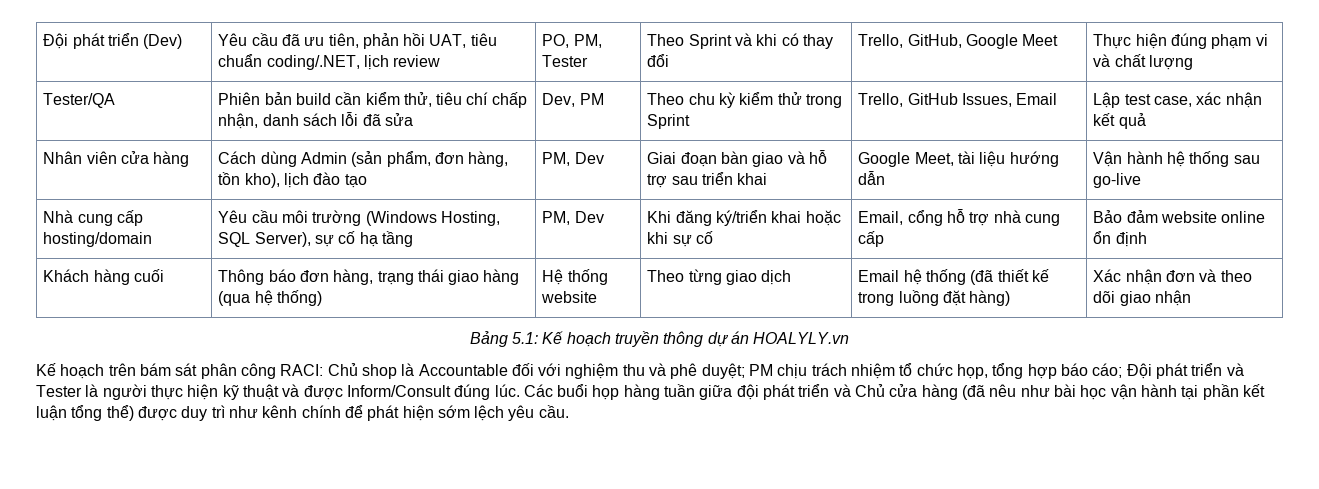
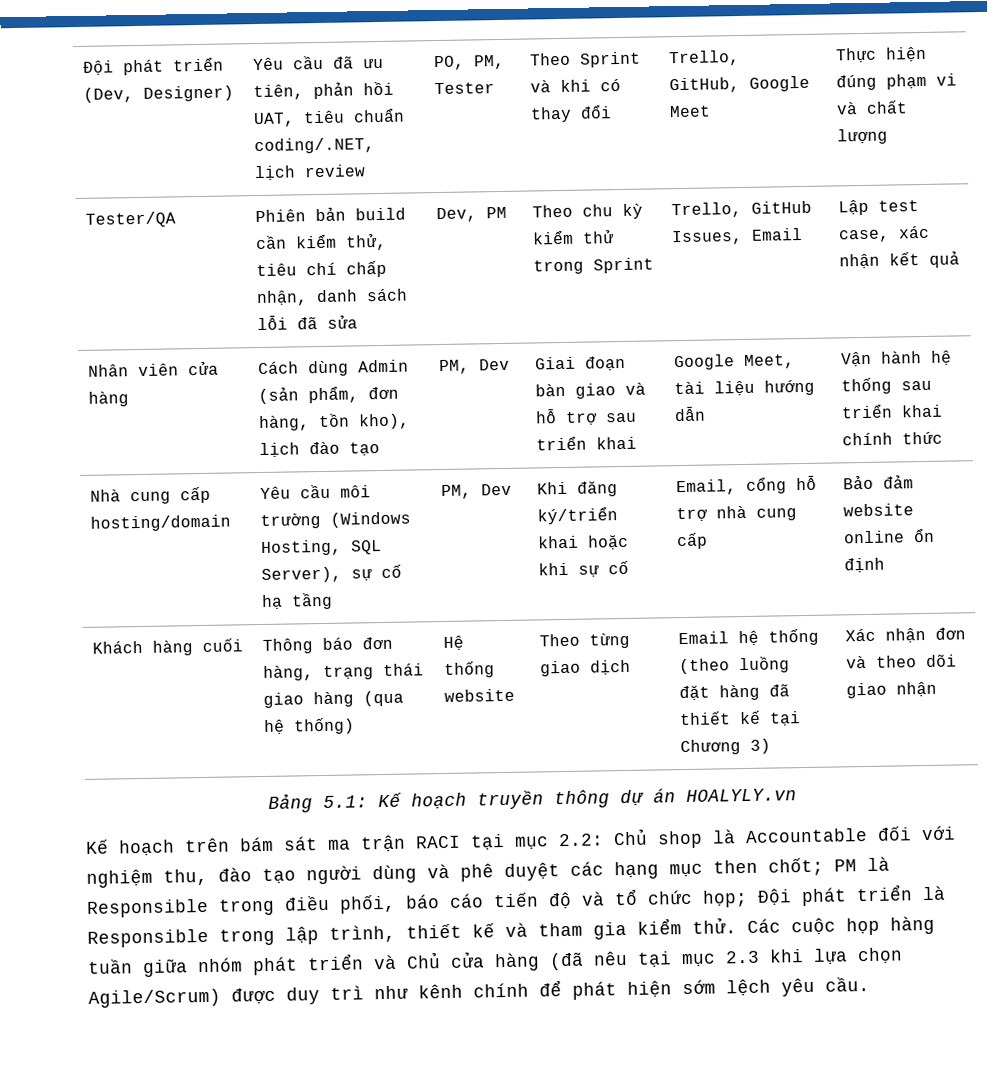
- Đội phát triển (Dev) | Yêu cầu đã ưu tiên, phản hồi UAT, tiêu chuẩn coding/.NET, lịch review | PO, PM, Tester | Theo Sprint và khi có thay đổi | Trello, GitHub, Google Meet | Thực hiện đúng phạm vi và chất lượng
+ Đội phát triển (Dev, Designer) | Yêu cầu đã ưu tiên, phản hồi UAT, tiêu chuẩn coding/.NET, lịch review | PO, PM, Tester | Theo Sprint và khi có thay đổi | Trello, GitHub, Google Meet | Thực hiện đúng phạm vi và chất lượng
- Vận hành hệ thống sau go-live
+ Vận hành hệ thống sau triển khai chính thức
- Email hệ thống (đã thiết kế trong luồng đặt hàng)
+ Email hệ thống (theo luồng đặt hàng đã thiết kế tại Chương 3)
- Kế hoạch trên bám sát phân công RACI: Chủ shop là Accountable đối với nghiệm thu và phê duyệt; PM chịu trách nhiệm tổ chức họp, tổng hợp báo cáo; Đội phát triển và Tester là người thực hiện kỹ thuật và được Inform/Consult đúng lúc. Các buổi họp hàng tuần giữa đội phát triển và Chủ cửa hàng (đã nêu như bài học vận hành tại phần kết luận tổng thể) được duy trì như kênh chính để phát hiện sớm lệch yêu cầu.
+ Kế hoạch trên bám sát ma trận RACI tại mục 2.2: Chủ shop là Accountable đối với nghiệm thu, đào tạo người dùng và phê duyệt các hạng mục then chốt; PM là Responsible trong điều phối, báo cáo tiến độ và tổ chức họp; Đội phát triển là Responsible trong lập trình, thiết kế và tham gia kiểm thử. Các cuộc họp hàng tuần giữa nhóm phát triển và Chủ cửa hàng (đã nêu tại mục 2.3 khi lựa chọn Agile/Scrum) được duy trì như kênh chính để phát hiện sớm lệch yêu cầu.

